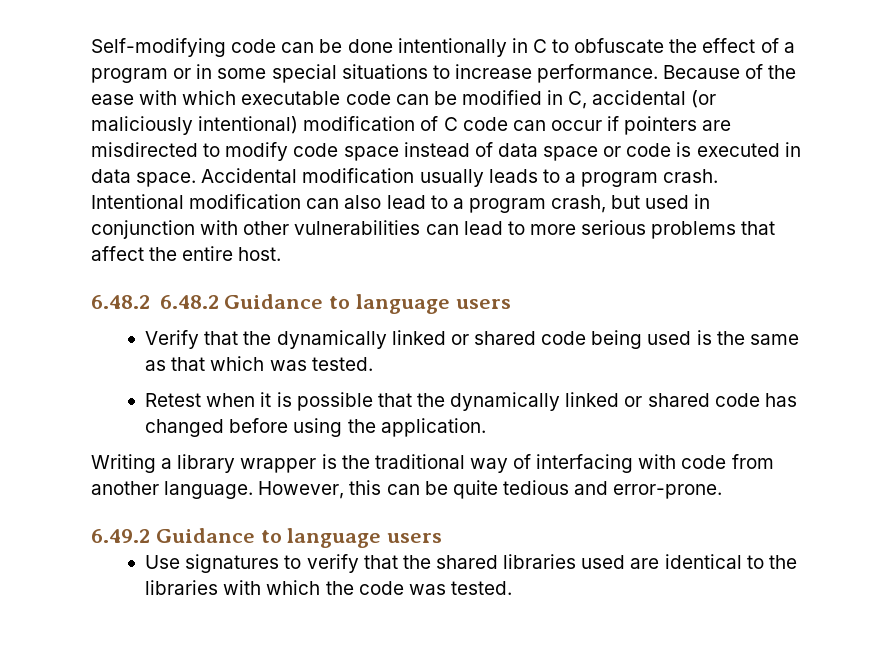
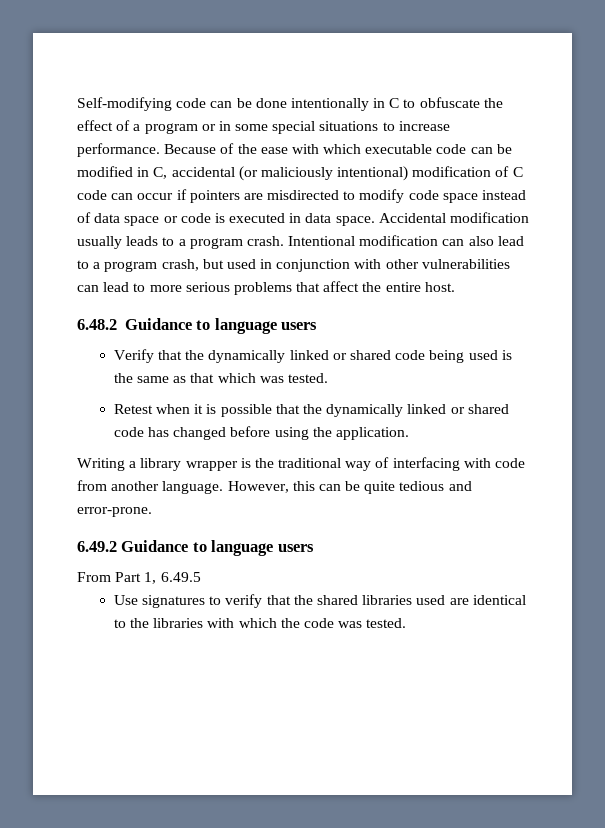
- 6.48.2 6.48.2 Guidance to language users
+ 6.48.2 Guidance to language users
+ From Part 1, 6.49.5

